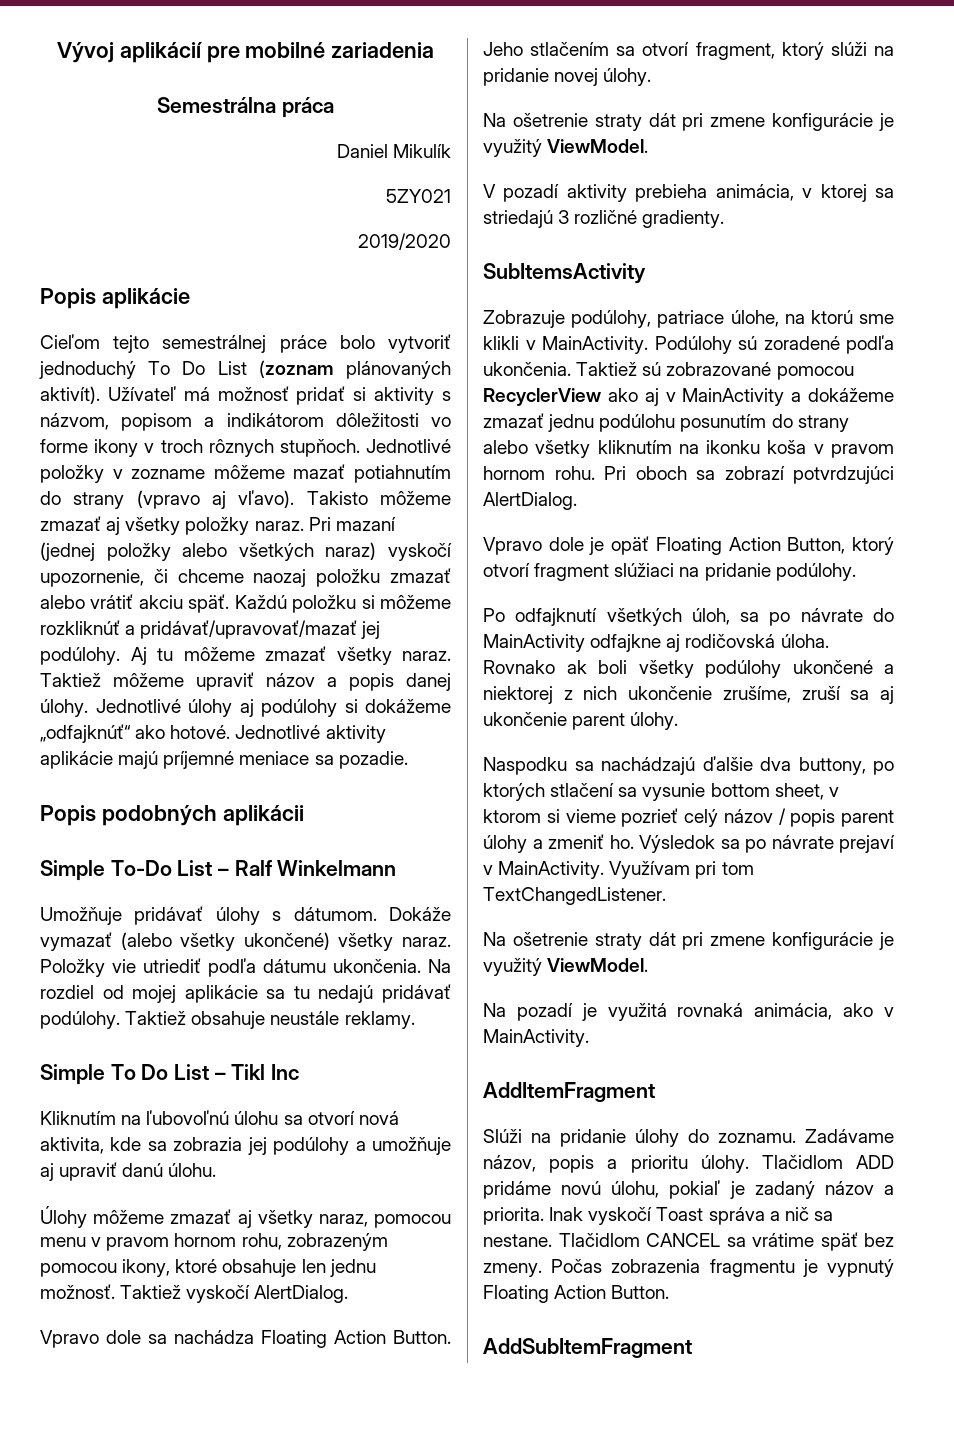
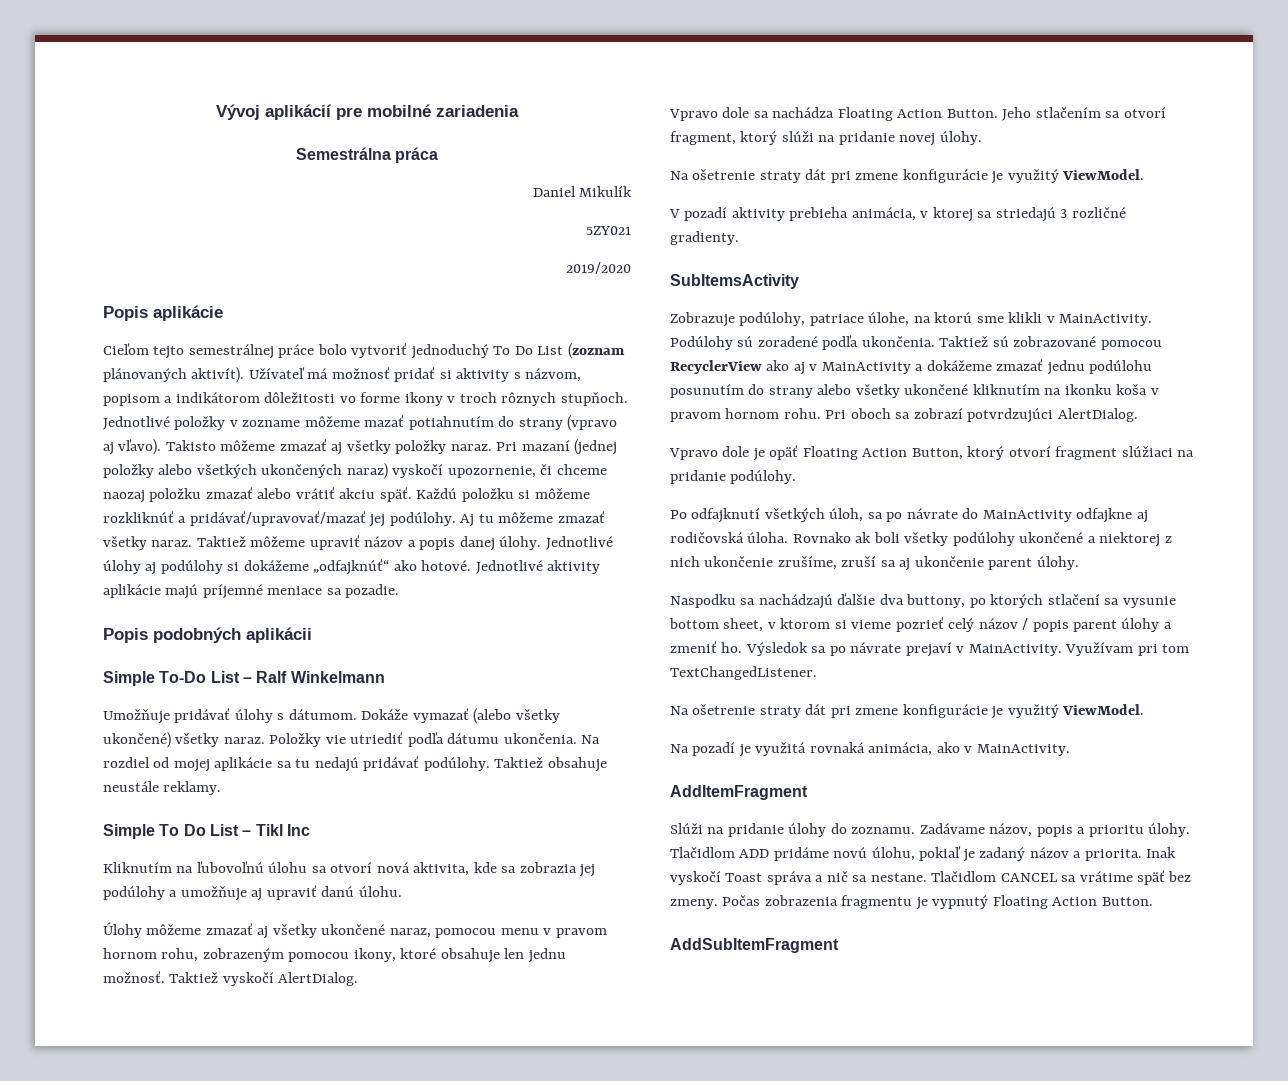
- Pri mazaní (jednej položky alebo všetkých naraz) vyskočí upozornenie, či chceme naozaj položku zmazať alebo vrátiť akciu späť.
+ Pri mazaní (jednej položky alebo všetkých ukončených naraz) vyskočí upozornenie, či chceme naozaj položku zmazať alebo vrátiť akciu späť.
- Úlohy môžeme zmazať aj všetky naraz, pomocou menu v pravom hornom rohu, zobrazeným pomocou ikony, ktoré obsahuje len jednu možnosť.
+ Úlohy môžeme zmazať aj všetky ukončené naraz, pomocou menu v pravom hornom rohu, zobrazeným pomocou ikony, ktoré obsahuje len jednu možnosť.
- Taktiež sú zobrazované pomocou RecyclerView ako aj v MainActivity a dokážeme zmazať jednu podúlohu posunutím do strany alebo všetky kliknutím na ikonku koša v pravom hornom rohu.
+ Taktiež sú zobrazované pomocou RecyclerView ako aj v MainActivity a dokážeme zmazať jednu podúlohu posunutím do strany alebo všetky ukončené kliknutím na ikonku koša v pravom hornom rohu.

